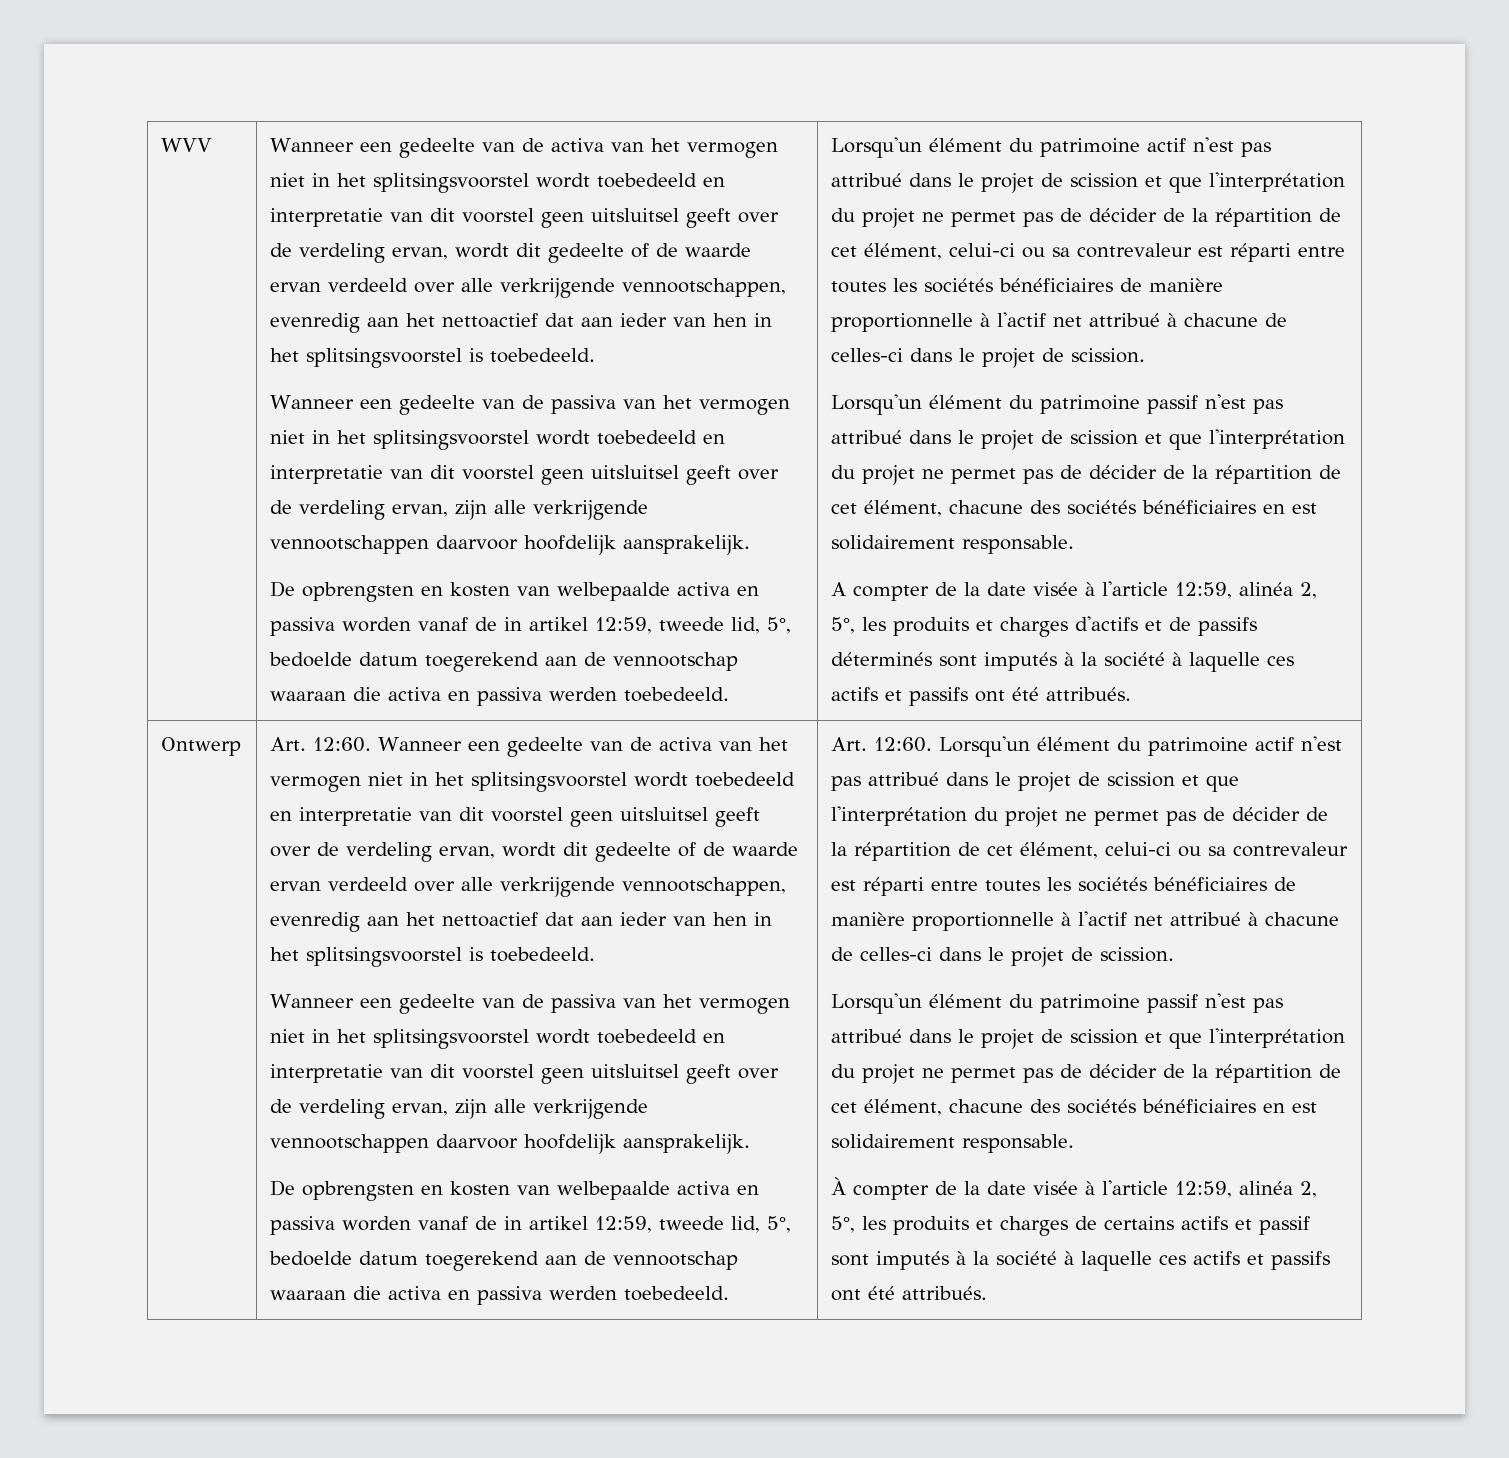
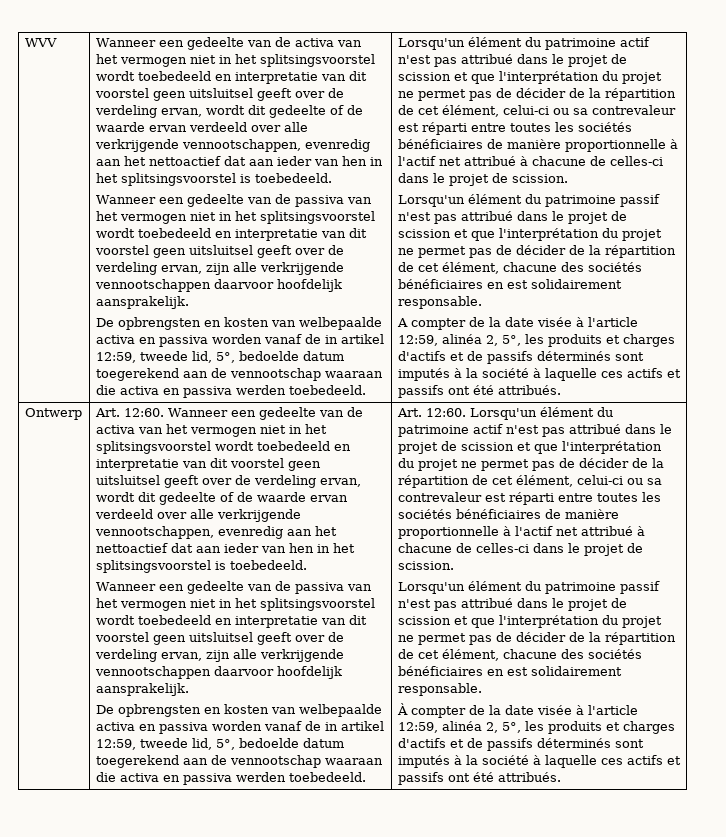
- À compter de la date visée à l'article 12:59, alinéa 2, 5°, les produits et charges de certains actifs et passif sont imputés à la société à laquelle ces actifs et passifs ont été attribués.
+ À compter de la date visée à l'article 12:59, alinéa 2, 5°, les produits et charges d'actifs et de passifs déterminés sont imputés à la société à laquelle ces actifs et passifs ont été attribués.

